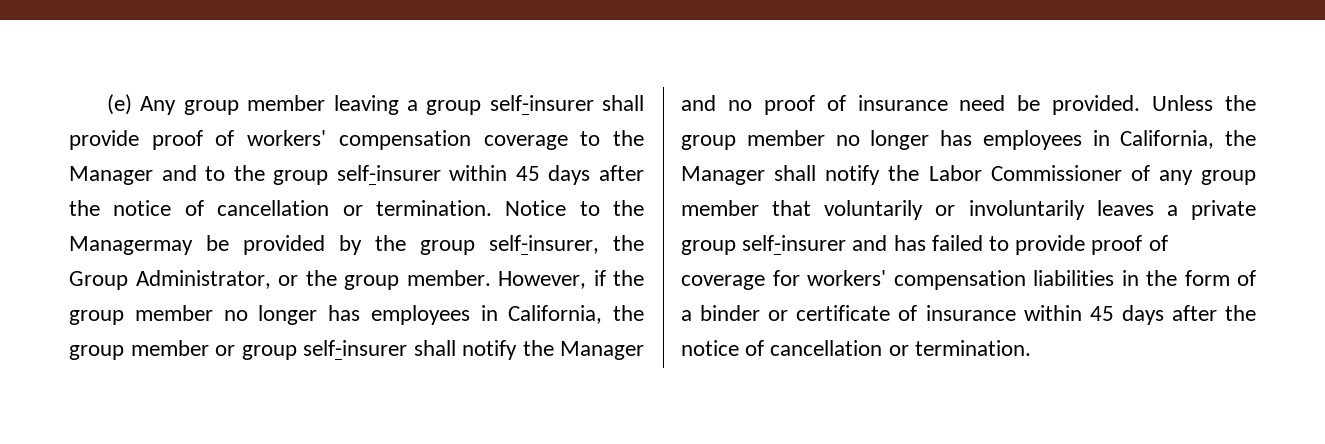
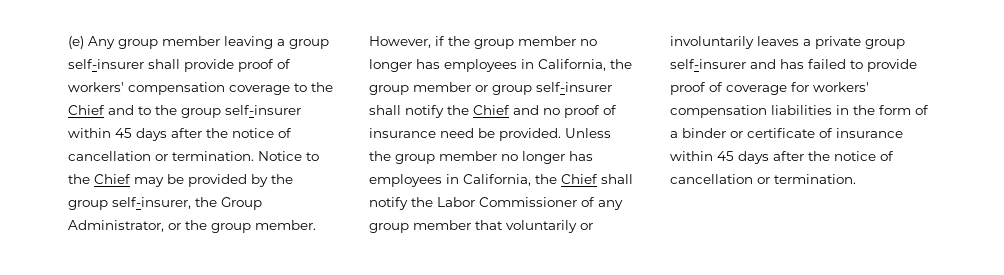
- (e) Any group member leaving a group self-insurer shall provide proof of workers' compensation coverage to the Manager and to the group self-insurer within 45 days after the notice of cancellation or termination.
+ (e) Any group member leaving a group self-insurer shall provide proof of workers' compensation coverage to the Chief and to the group self-insurer within 45 days after the notice of cancellation or termination.
- Notice to the Managermay be provided by the group self-insurer, the Group Administrator, or the group member.
+ Notice to the Chief may be provided by the group self-insurer, the Group Administrator, or the group member.
- However, if the group member no longer has employees in California, the group member or group self-insurer shall notify the Manager and no proof of insurance need be provided.
+ However, if the group member no longer has employees in California, the group member or group self-insurer shall notify the Chief and no proof of insurance need be provided.
- Unless the group member no longer has employees in California, the Manager shall notify the Labor Commissioner of any group member that voluntarily or involuntarily leaves a private group self-insurer and has failed to provide proof of coverage for workers' compensation liabilities in the form of a binder or certificate of insurance within 45 days after the notice of cancellation or termination.
+ Unless the group member no longer has employees in California, the Chief shall notify the Labor Commissioner of any group member that voluntarily or involuntarily leaves a private group self-insurer and has failed to provide proof of coverage for workers' compensation liabilities in the form of a binder or certificate of insurance within 45 days after the notice of cancellation or termination.

